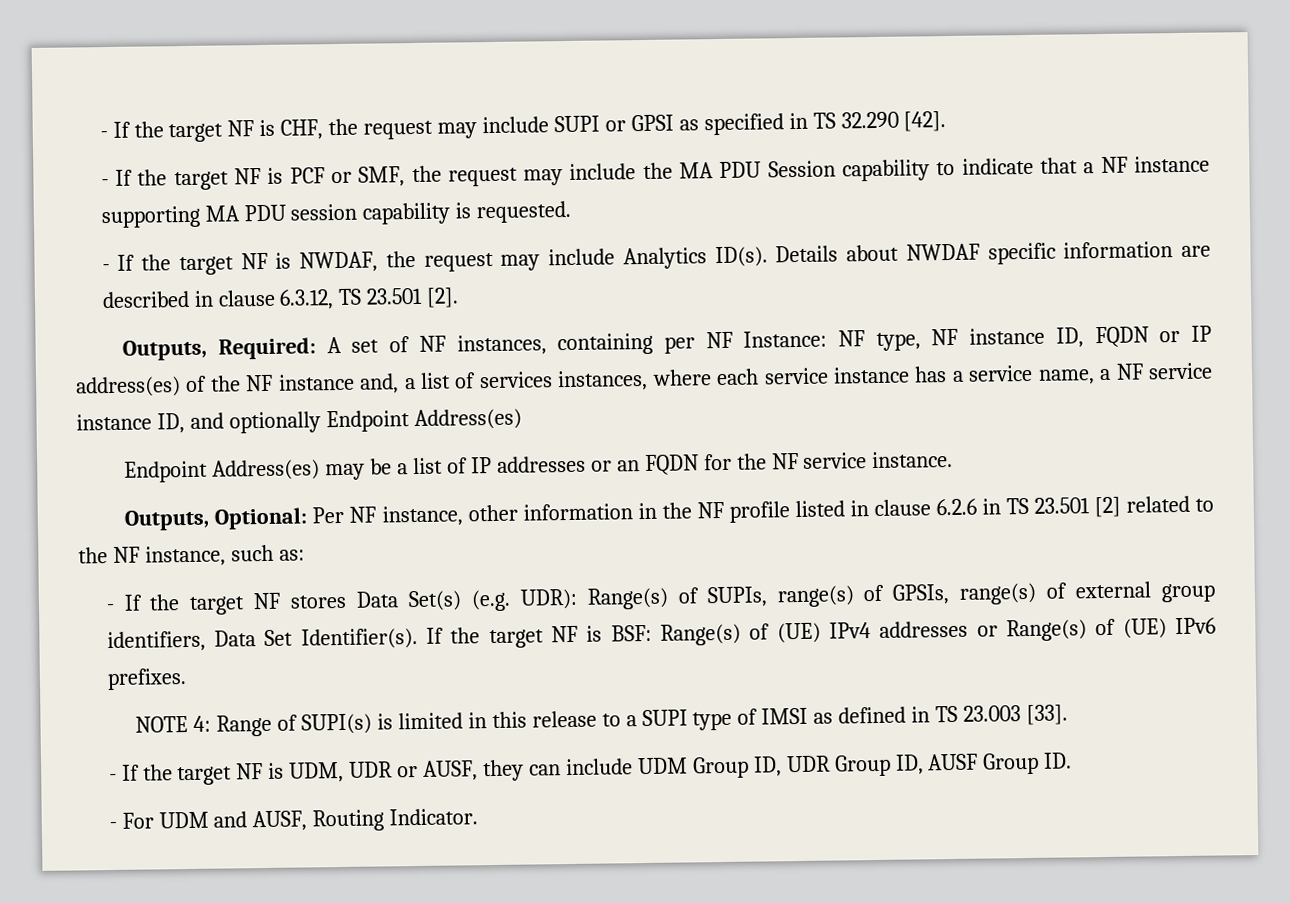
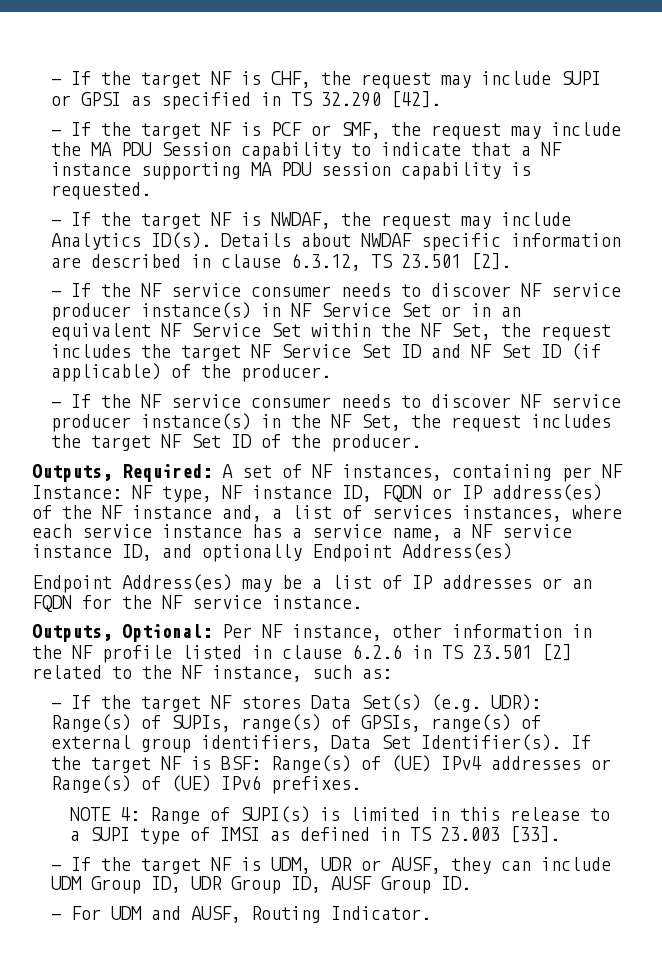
+ - If the NF service consumer needs to discover NF service producer instance(s) in NF Service Set or in an equivalent NF Service Set within the NF Set, the request includes the target NF Service Set ID and NF Set ID (if applicable) of the producer.
+ - If the NF service consumer needs to discover NF service producer instance(s) in the NF Set, the request includes the target NF Set ID of the producer.

